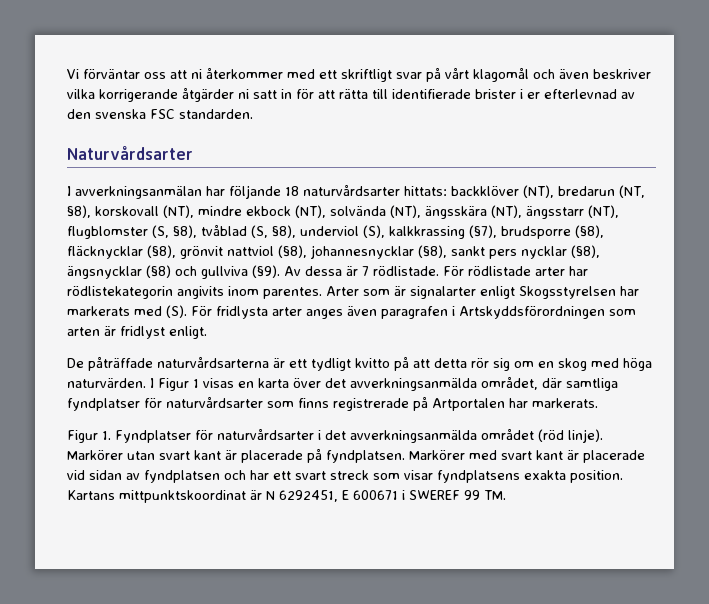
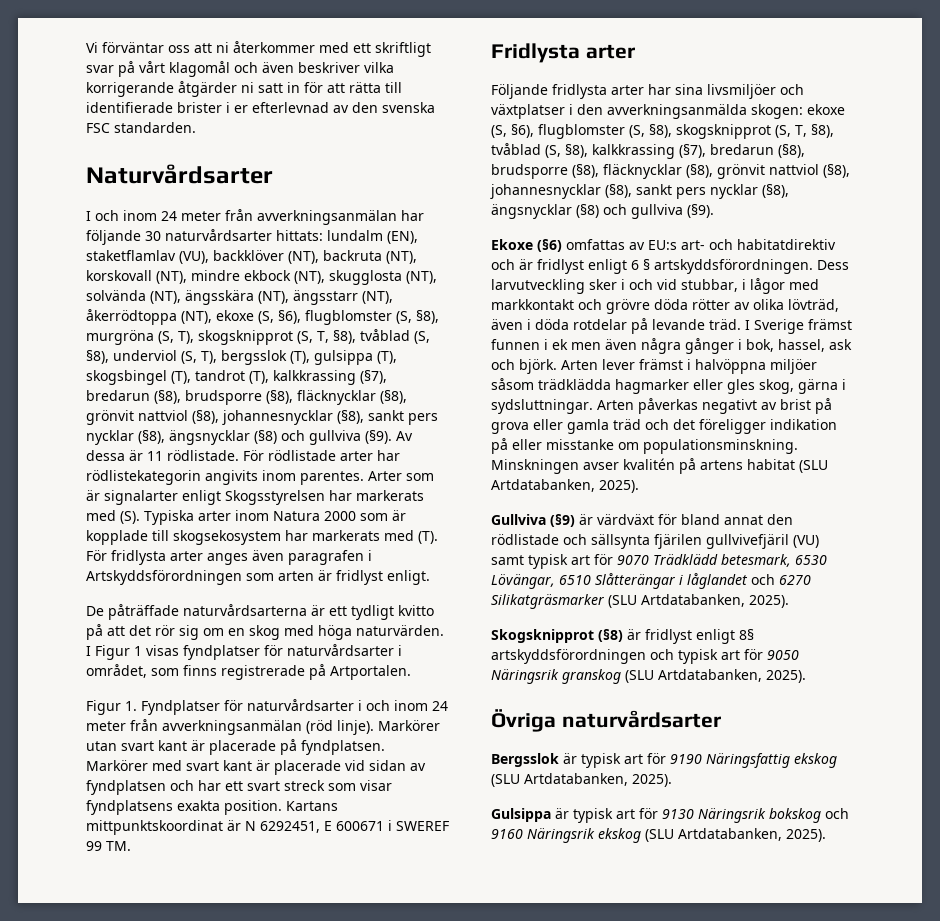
- I avverkningsanmälan har följande 18 naturvårdsarter hittats: backklöver (NT), bredarun (NT, §8), korskovall (NT), mindre ekbock (NT), solvända (NT), ängsskära (NT), ängsstarr (NT), flugblomster (S, §8), tvåblad (S, §8), underviol (S), kalkkrassing (§7), brudsporre (§8), fläcknycklar (§8), grönvit nattviol (§8), johannesnycklar (§8), sankt pers nycklar (§8), ängsnycklar (§8) och gullviva (§9).
+ I och inom 24 meter från avverkningsanmälan har följande 30 naturvårdsarter hittats: lundalm (EN), staketflamlav (VU), backklöver (NT), backruta (NT), korskovall (NT), mindre ekbock (NT), skugglosta (NT), solvända (NT), ängsskära (NT), ängsstarr (NT), åkerrödtoppa (NT), ekoxe (S, §6), flugblomster (S, §8), murgröna (S, T), skogsknipprot (S, T, §8), tvåblad (S, §8), underviol (S, T), bergsslok (T), gulsippa (T), skogsbingel (T), tandrot (T), kalkkrassing (§7), bredarun (§8), brudsporre (§8), fläcknycklar (§8), grönvit nattviol (§8), johannesnycklar (§8), sankt pers nycklar (§8), ängsnycklar (§8) och gullviva (§9).
- Av dessa är 7 rödlistade.
+ Av dessa är 11 rödlistade.
- Arter som är signalarter enligt Skogsstyrelsen har markerats med (S). För fridlysta arter anges även paragrafen i Artskyddsförordningen som arten är fridlyst enligt.
+ Arter som är signalarter enligt Skogsstyrelsen har markerats med (S). Typiska arter inom Natura 2000 som är kopplade till skogsekosystem har markerats med (T). För fridlysta arter anges även paragrafen i Artskyddsförordningen som arten är fridlyst enligt.
- De påträffade naturvårdsarterna är ett tydligt kvitto på att detta rör sig om en skog med höga naturvärden.
+ De påträffade naturvårdsarterna är ett tydligt kvitto på att det rör sig om en skog med höga naturvärden.
- I Figur 1 visas en karta över det avverkningsanmälda området, där samtliga fyndplatser för naturvårdsarter som finns registrerade på Artportalen har markerats.
+ I Figur 1 visas fyndplatser för naturvårdsarter i området, som finns registrerade på Artportalen.
- Figur 1. Fyndplatser för naturvårdsarter i det avverkningsanmälda området (röd linje).
+ Figur 1. Fyndplatser för naturvårdsarter i och inom 24 meter från avverkningsanmälan (röd linje).
+ Fridlysta arter
+ Följande fridlysta arter har sina livsmiljöer och växtplatser i den avverkningsanmälda skogen: ekoxe (S, §6), flugblomster (S, §8), skogsknipprot (S, T, §8), tvåblad (S, §8), kalkkrassing (§7), bredarun (§8), brudsporre (§8), fläcknycklar (§8), grönvit nattviol (§8), johannesnycklar (§8), sankt pers nycklar (§8), ängsnycklar (§8) och gullviva (§9).
+ Ekoxe (§6) omfattas av EU:s art- och habitatdirektiv och är fridlyst enligt 6 § artskyddsförordningen. Dess larvutveckling sker i och vid stubbar, i lågor med markkontakt och grövre döda rötter av olika lövträd, även i döda rotdelar på levande träd. I Sverige främst funnen i ek men även några gånger i bok, hassel, ask och björk. Arten lever främst i halvöppna miljöer såsom trädklädda hagmarker eller gles skog, gärna i sydsluttningar. Arten påverkas negativt av brist på grova eller gamla träd och det föreligger indikation på eller misstanke om populationsminskning. Minskningen avser kvalitén på artens habitat (SLU Artdatabanken, 2025).
+ Gullviva (§9) är värdväxt för bland annat den rödlistade och sällsynta fjärilen gullvivefjäril (VU) samt typisk art för 9070 Trädklädd betesmark, 6530 Lövängar, 6510 Slåtterängar i låglandet och 6270 Silikatgräsmarker (SLU Artdatabanken, 2025).
+ Skogsknipprot (§8) är fridlyst enligt 8§ artskyddsförordningen och typisk art för 9050 Näringsrik granskog (SLU Artdatabanken, 2025).
+ Övriga naturvårdsarter
+ Bergsslok är typisk art för 9190 Näringsfattig ekskog (SLU Artdatabanken, 2025).
+ Gulsippa är typisk art för 9130 Näringsrik bokskog och 9160 Näringsrik ekskog (SLU Artdatabanken, 2025).

